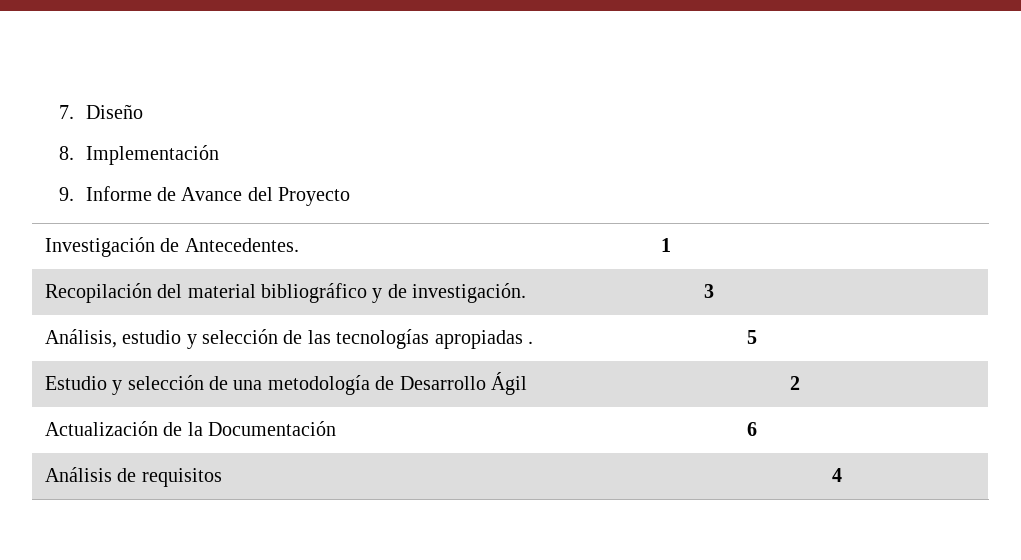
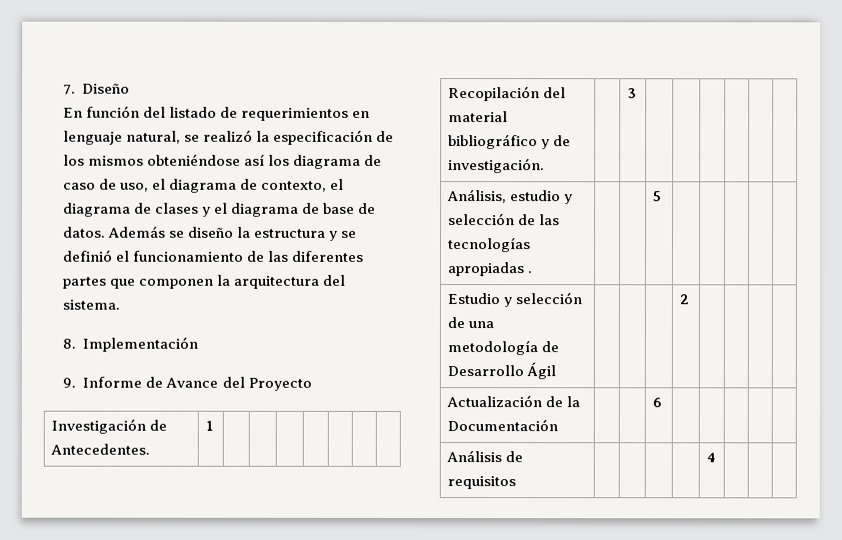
+ En función del listado de requerimientos en lenguaje natural, se realizó la especificación de los mismos obteniéndose así los diagrama de caso de uso, el diagrama de contexto, el diagrama de clases y el diagrama de base de datos. Además se diseño la estructura y se definió el funcionamiento de las diferentes partes que componen la arquitectura del sistema.

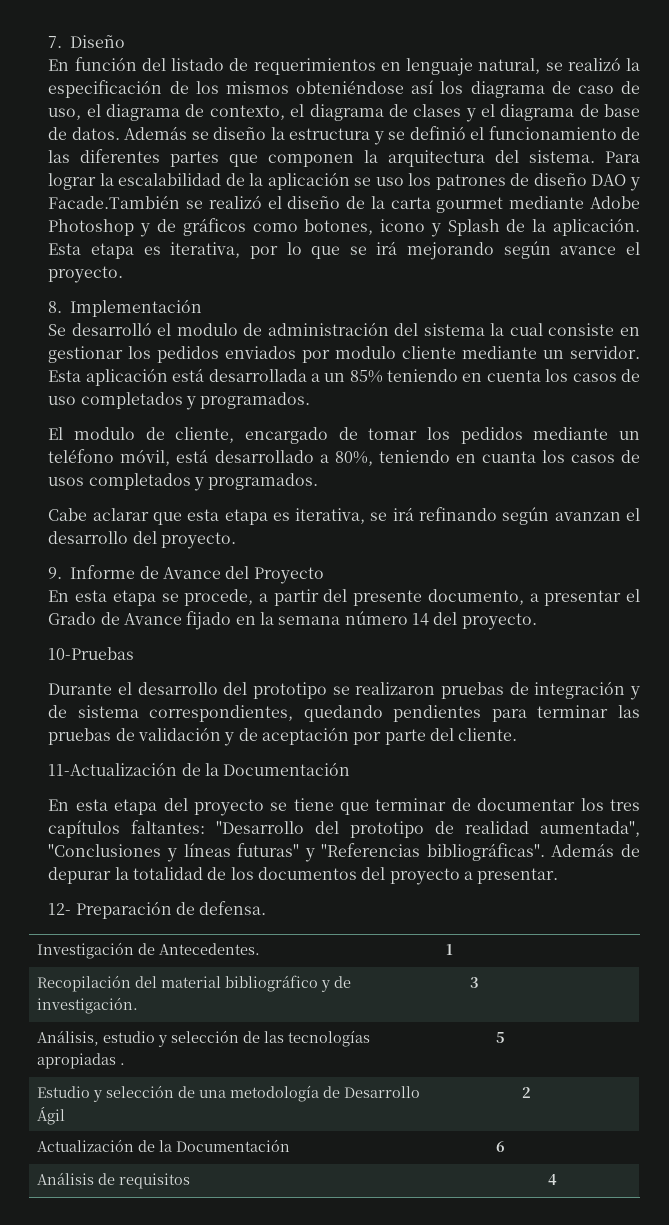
- Además se diseño la estructura y se definió el funcionamiento de las diferentes partes que componen la arquitectura del sistema.
+ Además se diseño la estructura y se definió el funcionamiento de las diferentes partes que componen la arquitectura del sistema. Para lograr la escalabilidad de la aplicación se uso los patrones de diseño DAO y Facade.También se realizó el diseño de la carta gourmet mediante Adobe Photoshop y de gráficos como botones, icono y Splash de la aplicación. Esta etapa es iterativa, por lo que se irá mejorando según avance el proyecto.
  8. Implementación
+ Se desarrolló el modulo de administración del sistema la cual consiste en gestionar los pedidos enviados por modulo cliente mediante un servidor. Esta aplicación está desarrollada a un 85% teniendo en cuenta los casos de uso completados y programados.
+ El modulo de cliente, encargado de tomar los pedidos mediante un teléfono móvil, está desarrollado a 80%, teniendo en cuanta los casos de usos completados y programados.
+ Cabe aclarar que esta etapa es iterativa, se irá refinando según avanzan el desarrollo del proyecto.
+ En esta etapa se procede, a partir del presente documento, a presentar el Grado de Avance fijado en la semana número 14 del proyecto.
+ 10-Pruebas
+ Durante el desarrollo del prototipo se realizaron pruebas de integración y de sistema correspondientes, quedando pendientes para terminar las pruebas de validación y de aceptación por parte del cliente.
+ 11-Actualización de la Documentación
+ En esta etapa del proyecto se tiene que terminar de documentar los tres capítulos faltantes: "Desarrollo del prototipo de realidad aumentada", "Conclusiones y líneas futuras" y "Referencias bibliográficas". Además de depurar la totalidad de los documentos del proyecto a presentar.
+ 12- Preparación de defensa.

